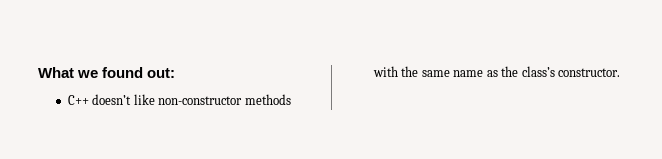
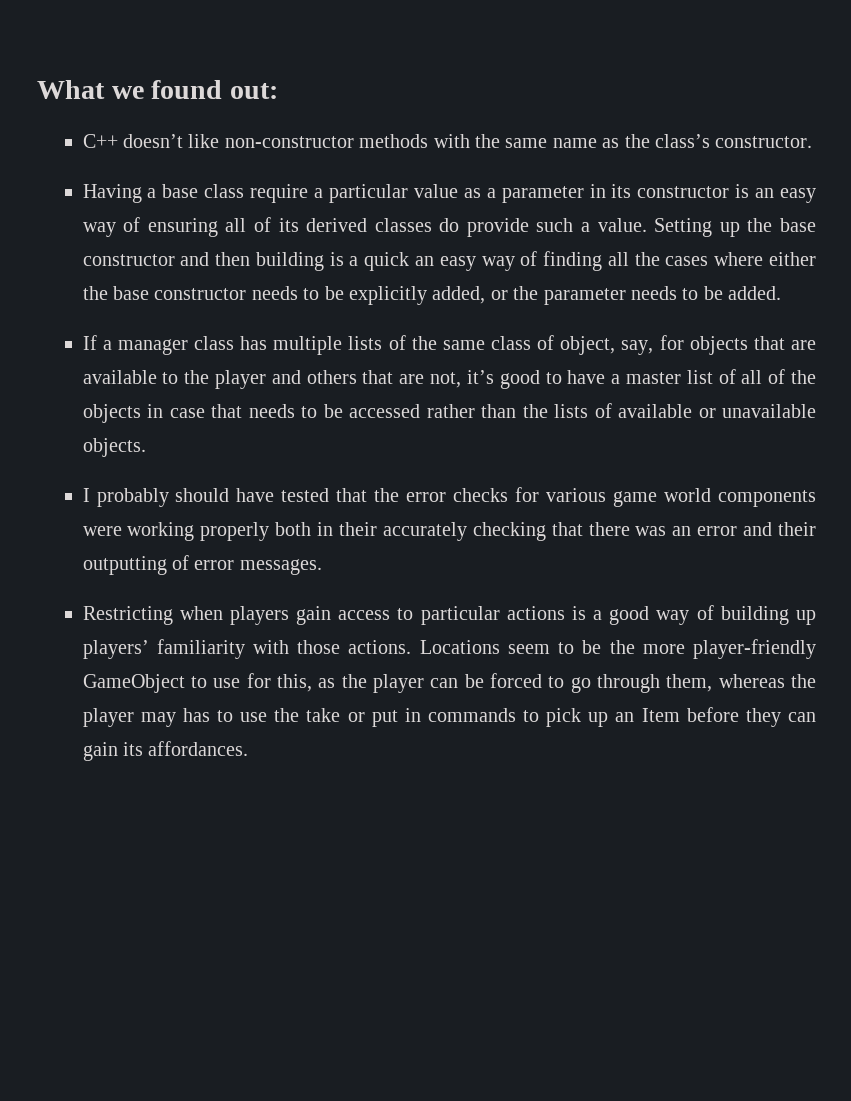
+ Having a base class require a particular value as a parameter in its constructor is an easy way of ensuring all of its derived classes do provide such a value. Setting up the base constructor and then building is a quick an easy way of finding all the cases where either the base constructor needs to be explicitly added, or the parameter needs to be added.
+ If a manager class has multiple lists of the same class of object, say, for objects that are available to the player and others that are not, it’s good to have a master list of all of the objects in case that needs to be accessed rather than the lists of available or unavailable objects.
+ I probably should have tested that the error checks for various game world components were working properly both in their accurately checking that there was an error and their outputting of error messages.
+ Restricting when players gain access to particular actions is a good way of building up players’ familiarity with those actions. Locations seem to be the more player-friendly GameObject to use for this, as the player can be forced to go through them, whereas the player may has to use the take or put in commands to pick up an Item before they can gain its affordances.

